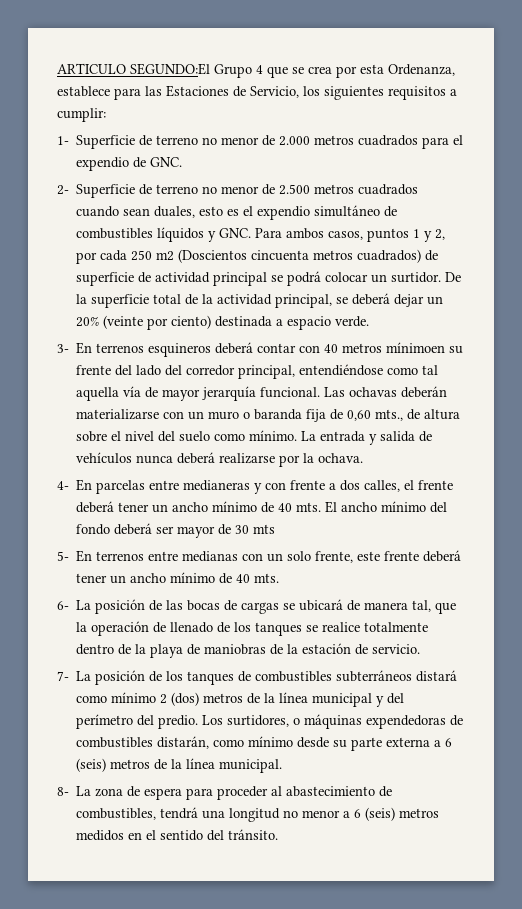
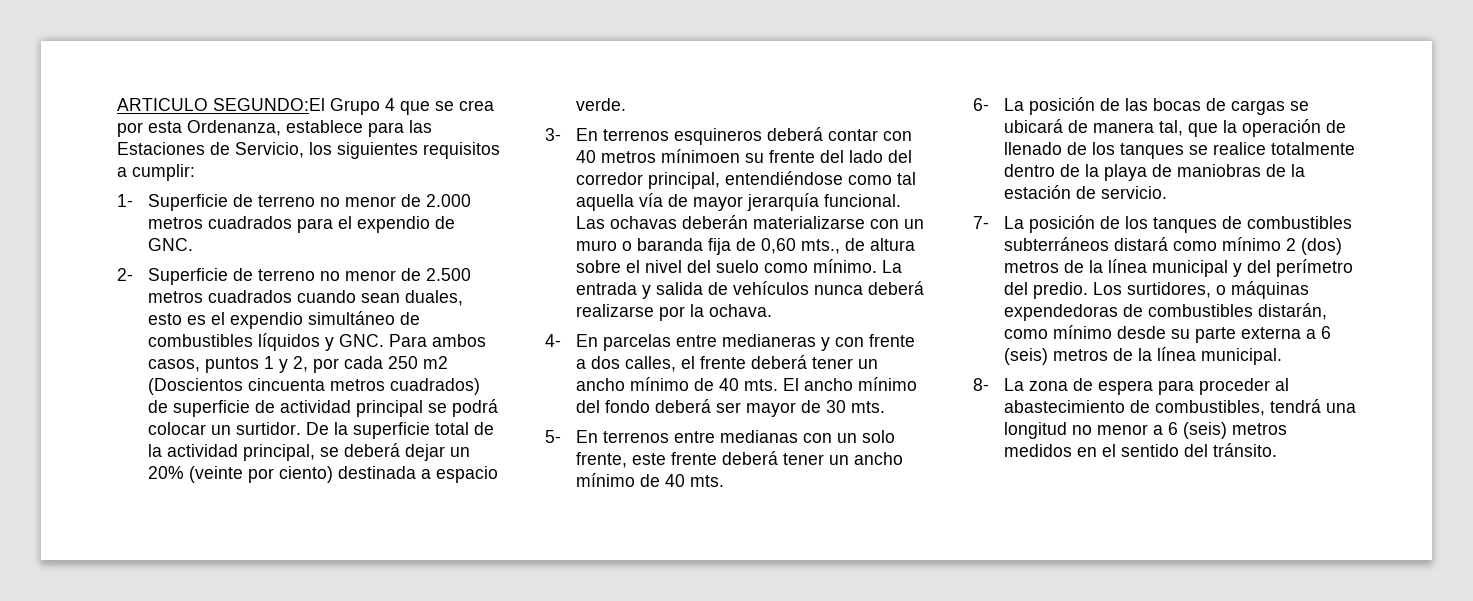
- El ancho mínimo del fondo deberá ser mayor de 30 mts
+ El ancho mínimo del fondo deberá ser mayor de 30 mts.

